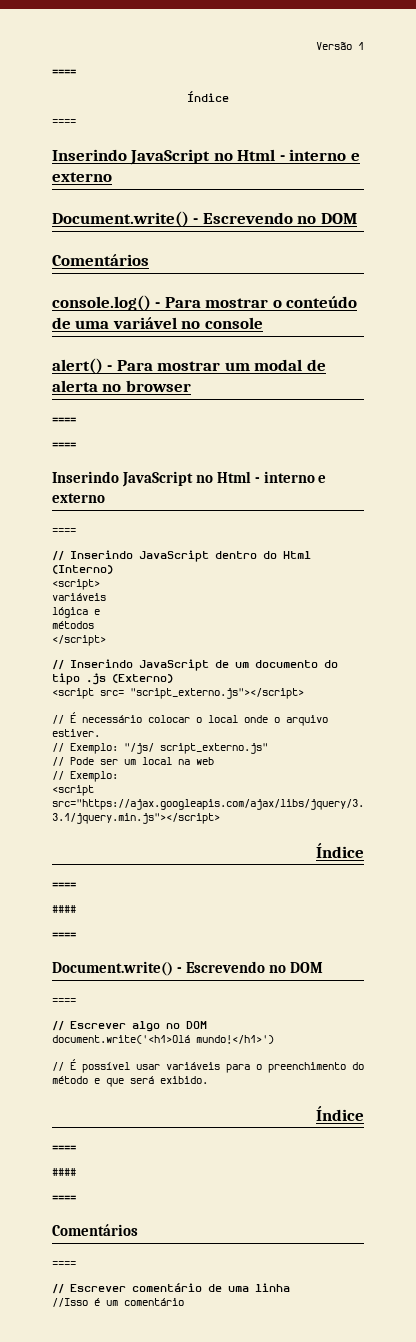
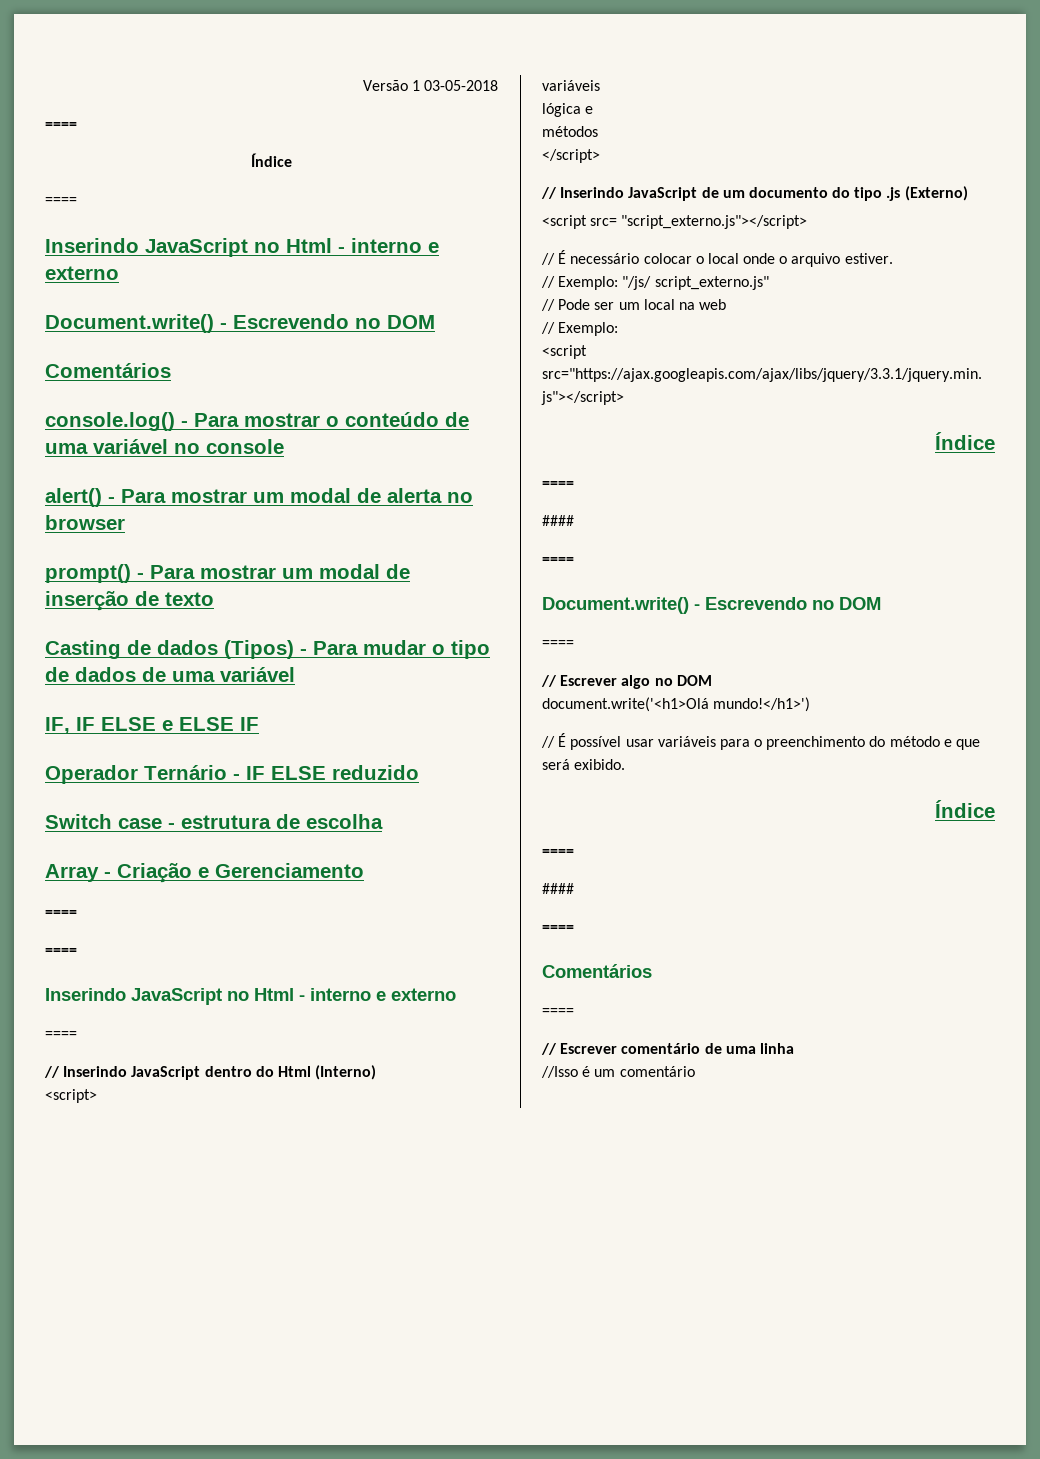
- Versão 1
+ Versão 1 03-05-2018
+ prompt() - Para mostrar um modal de inserção de texto
+ Casting de dados (Tipos) - Para mudar o tipo de dados de uma variável
+ IF, IF ELSE e ELSE IF
+ Operador Ternário - IF ELSE reduzido
+ Switch case - estrutura de escolha
+ Array - Criação e Gerenciamento

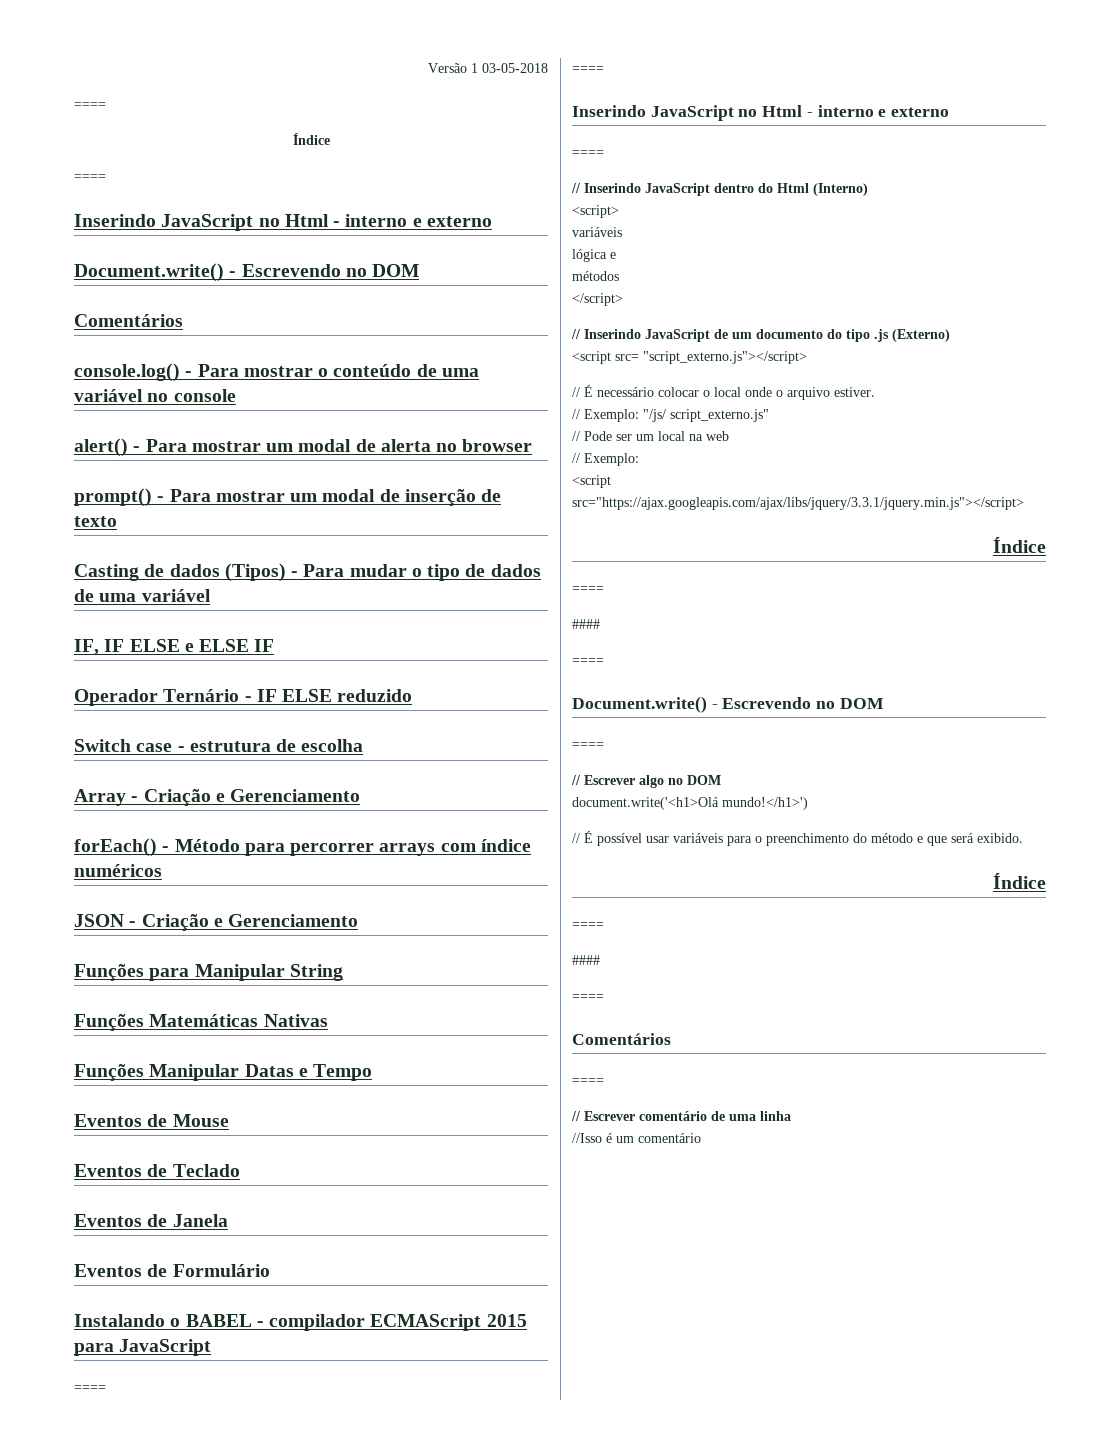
+ forEach() - Método para percorrer arrays com índice numéricos
+ JSON - Criação e Gerenciamento
+ Funções para Manipular String
+ Funções Matemáticas Nativas
+ Funções Manipular Datas e Tempo
+ Eventos de Mouse
+ Eventos de Teclado
+ Eventos de Janela
+ Eventos de Formulário
+ Instalando o BABEL - compilador ECMAScript 2015 para JavaScript

